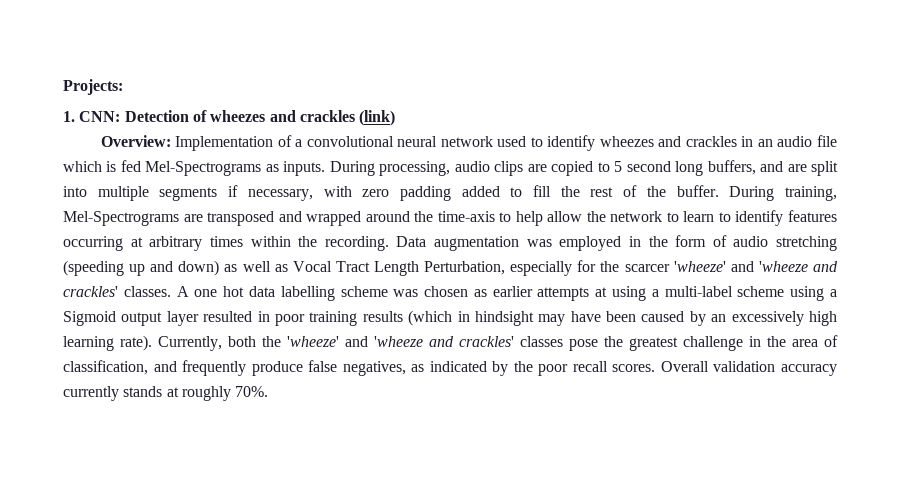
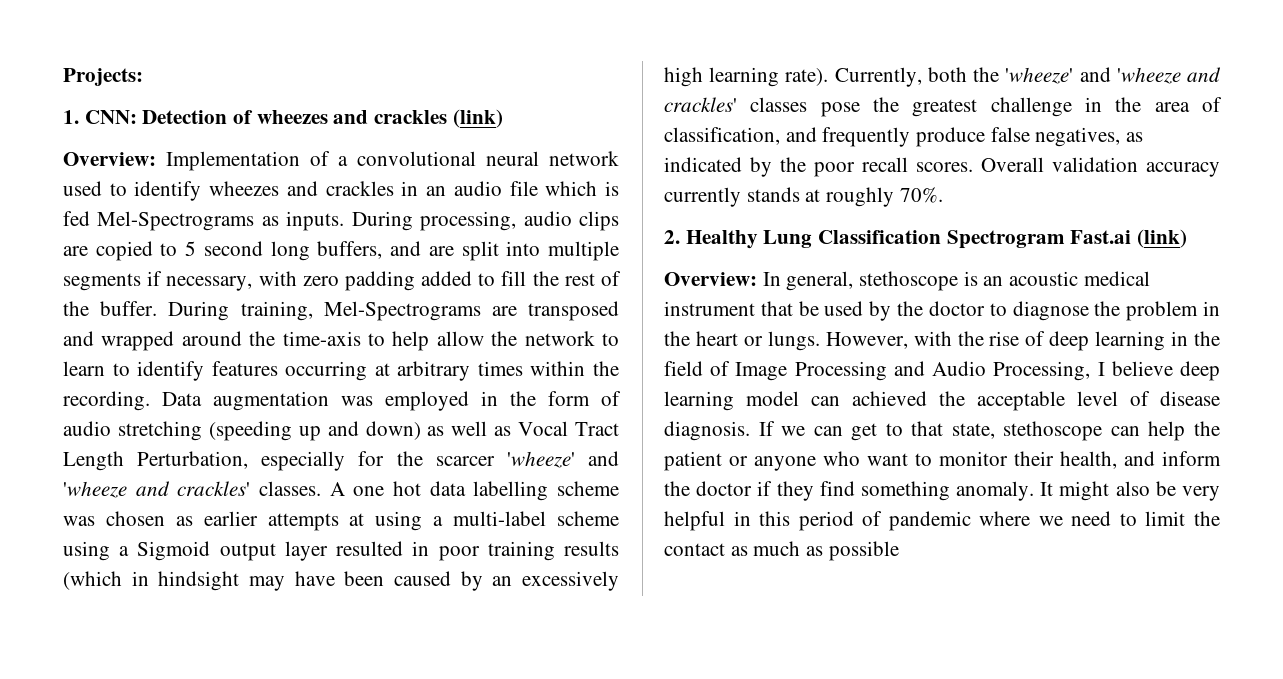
+ 2. Healthy Lung Classification Spectrogram Fast.ai (link)
+ Overview: In general, stethoscope is an acoustic medical instrument that be used by the doctor to diagnose the problem in the heart or lungs. However, with the rise of deep learning in the field of Image Processing and Audio Processing, I believe deep learning model can achieved the acceptable level of disease diagnosis. If we can get to that state, stethoscope can help the patient or anyone who want to monitor their health, and inform the doctor if they find something anomaly. It might also be very helpful in this period of pandemic where we need to limit the contact as much as possible

